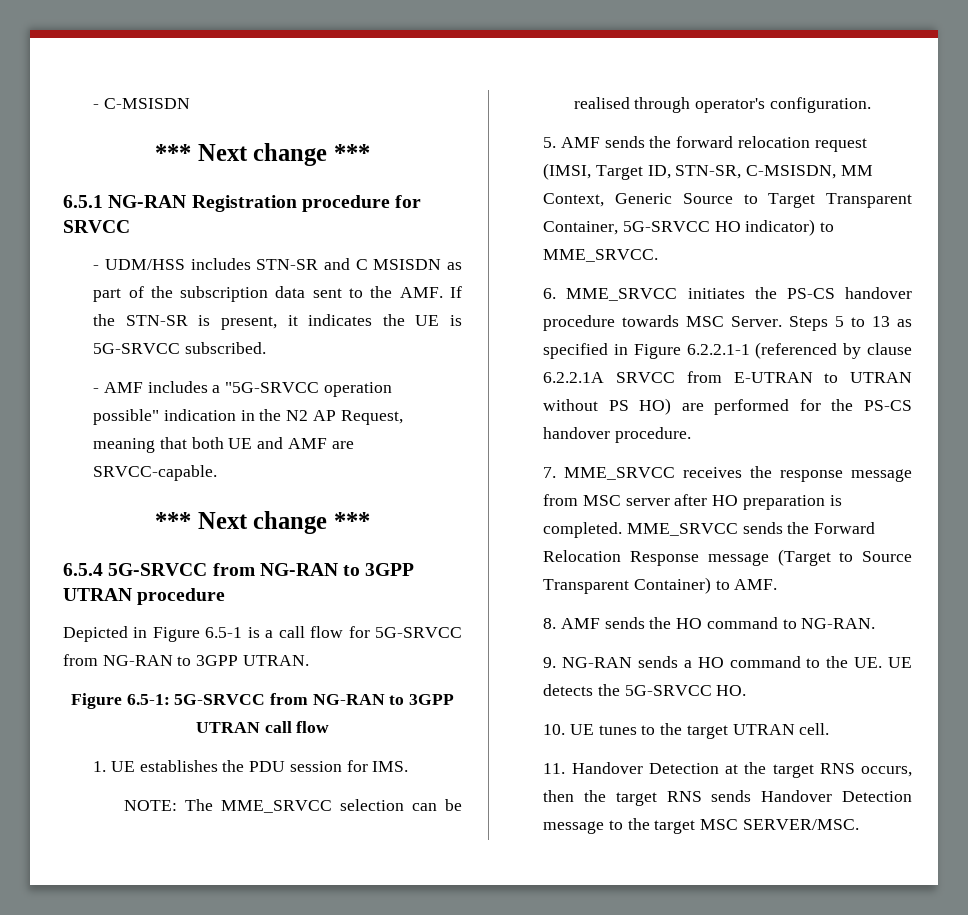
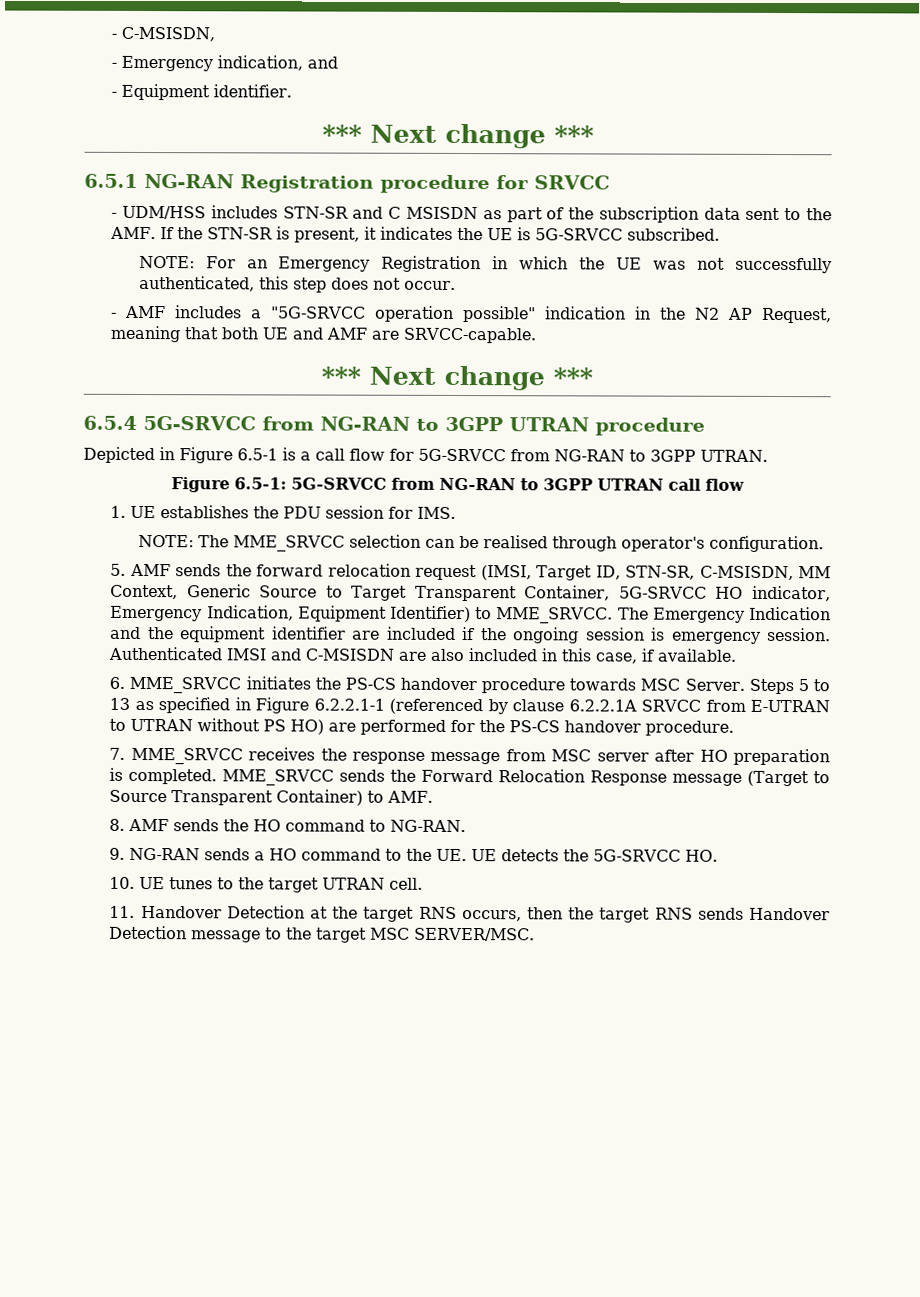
- - C-MSISDN
+ - C-MSISDN,
+ - Emergency indication, and
+ - Equipment identifier.
+ NOTE: For an Emergency Registration in which the UE was not successfully authenticated, this step does not occur.
- 5. AMF sends the forward relocation request (IMSI, Target ID, STN-SR, C-MSISDN, MM Context, Generic Source to Target Transparent Container, 5G-SRVCC HO indicator) to MME_SRVCC.
+ 5. AMF sends the forward relocation request (IMSI, Target ID, STN-SR, C-MSISDN, MM Context, Generic Source to Target Transparent Container, 5G-SRVCC HO indicator, Emergency Indication, Equipment Identifier) to MME_SRVCC. The Emergency Indication and the equipment identifier are included if the ongoing session is emergency session. Authenticated IMSI and C-MSISDN are also included in this case, if available.

